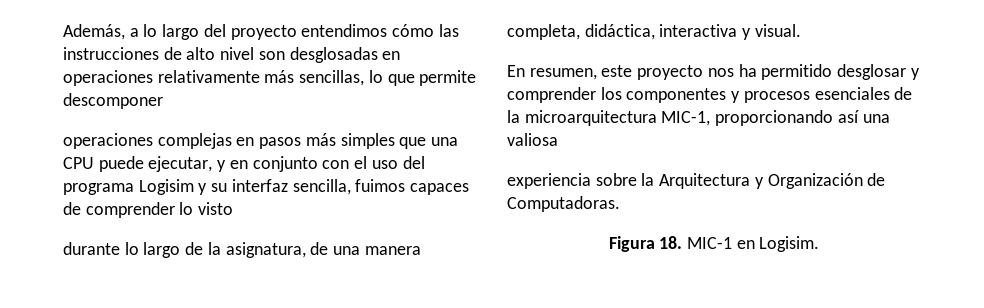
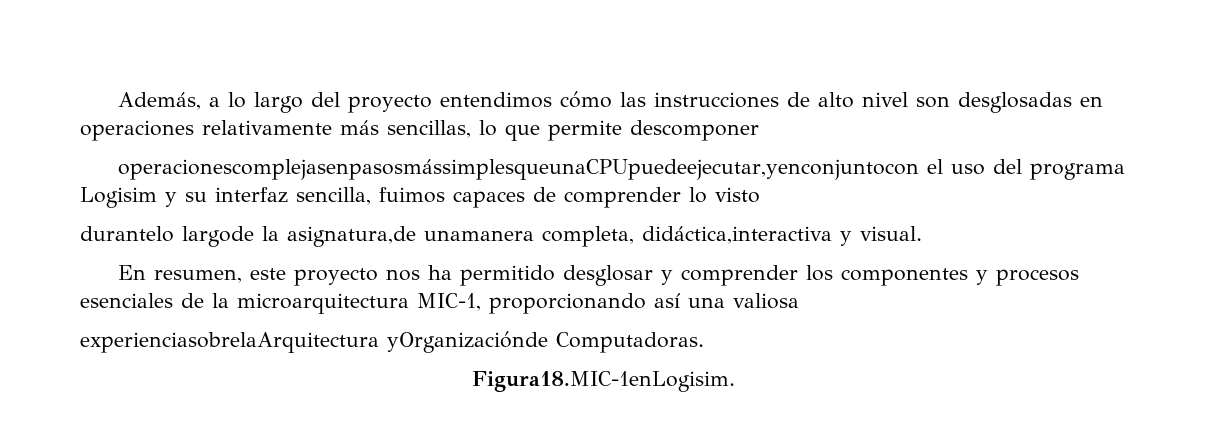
- operaciones complejas en pasos más simples que una CPU puede ejecutar, y en conjunto con el uso del programa Logisim y su interfaz sencilla, fuimos capaces de comprender lo visto
+ operacionescomplejasenpasosmássimplesqueunaCPUpuedeejecutar,yenconjuntocon el uso del programa Logisim y su interfaz sencilla, fuimos capaces de comprender lo visto
- durante lo largo de la asignatura, de una manera completa, didáctica, interactiva y visual.
+ durantelo largode la asignatura,de unamanera completa, didáctica,interactiva y visual.
- experiencia sobre la Arquitectura y Organización de Computadoras.
- Figura 18. MIC-1 en Logisim.
+ experienciasobrelaArquitectura yOrganizaciónde Computadoras.
+ Figura18.MIC-1enLogisim.

